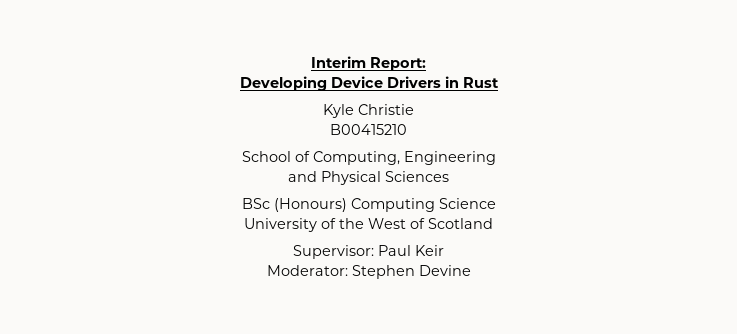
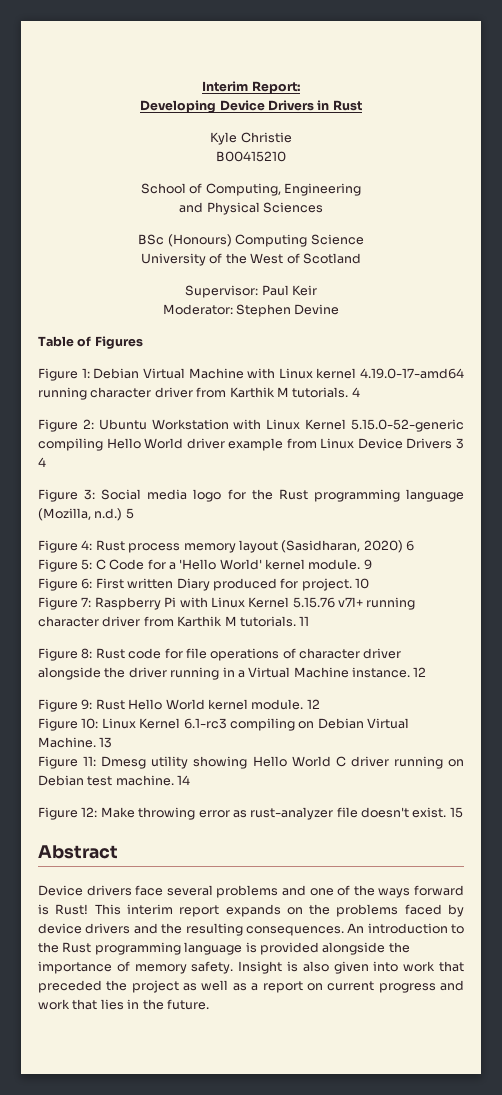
+ Table of Figures
+ Figure 1: Debian Virtual Machine with Linux kernel 4.19.0-17-amd64 running character driver from Karthik M tutorials. 4
+ Figure 2: Ubuntu Workstation with Linux Kernel 5.15.0-52-generic compiling Hello World driver example from Linux Device Drivers 3 4
+ Figure 3: Social media logo for the Rust programming language (Mozilla, n.d.) 5
+ Figure 4: Rust process memory layout (Sasidharan, 2020) 6
+ Figure 5: C Code for a 'Hello World' kernel module. 9
+ Figure 6: First written Diary produced for project. 10
+ Figure 7: Raspberry Pi with Linux Kernel 5.15.76 v7l+ running character driver from Karthik M tutorials. 11
+ Figure 8: Rust code for file operations of character driver alongside the driver running in a Virtual Machine instance. 12
+ Figure 9: Rust Hello World kernel module. 12
+ Figure 10: Linux Kernel 6.1-rc3 compiling on Debian Virtual Machine. 13
+ Figure 11: Dmesg utility showing Hello World C driver running on Debian test machine. 14
+ Figure 12: Make throwing error as rust-analyzer file doesn't exist. 15
+ Abstract
+ Device drivers face several problems and one of the ways forward is Rust! This interim report expands on the problems faced by device drivers and the resulting consequences. An introduction to the Rust programming language is provided alongside the importance of memory safety. Insight is also given into work that preceded the project as well as a report on current progress and work that lies in the future.

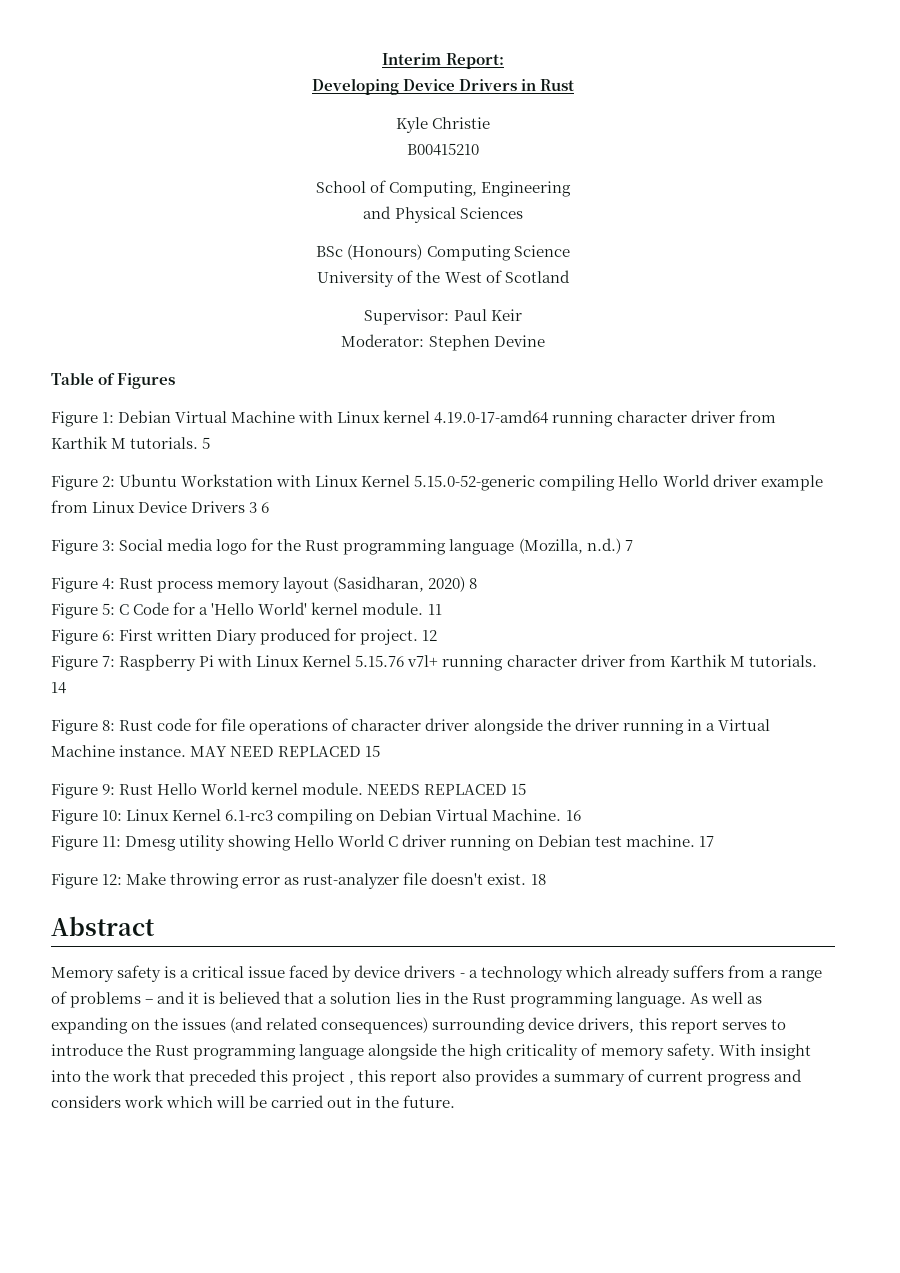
- Figure 1: Debian Virtual Machine with Linux kernel 4.19.0-17-amd64 running character driver from Karthik M tutorials. 4
+ Figure 1: Debian Virtual Machine with Linux kernel 4.19.0-17-amd64 running character driver from Karthik M tutorials. 5
- Figure 2: Ubuntu Workstation with Linux Kernel 5.15.0-52-generic compiling Hello World driver example from Linux Device Drivers 3 4
+ Figure 2: Ubuntu Workstation with Linux Kernel 5.15.0-52-generic compiling Hello World driver example from Linux Device Drivers 3 6
- Figure 3: Social media logo for the Rust programming language (Mozilla, n.d.) 5
+ Figure 3: Social media logo for the Rust programming language (Mozilla, n.d.) 7
- Figure 4: Rust process memory layout (Sasidharan, 2020) 6
+ Figure 4: Rust process memory layout (Sasidharan, 2020) 8
- 9
+ 11
- 10
+ 12
- 11
+ 14
- Figure 8: Rust code for file operations of character driver alongside the driver running in a Virtual Machine instance. 12
+ Figure 8: Rust code for file operations of character driver alongside the driver running in a Virtual Machine instance. MAY NEED REPLACED 15
- Figure 9: Rust Hello World kernel module. 12
+ Figure 9: Rust Hello World kernel module. NEEDS REPLACED 15
- 13
+ 16
- 14
+ 17
- 15
+ 18
- Device drivers face several problems and one of the ways forward is Rust! This interim report expands on the problems faced by device drivers and the resulting consequences. An introduction to the Rust programming language is provided alongside the importance of memory safety. Insight is also given into work that preceded the project as well as a report on current progress and work that lies in the future.
+ Memory safety is a critical issue faced by device drivers - a technology which already suffers from a range of problems – and it is believed that a solution lies in the Rust programming language. As well as expanding on the issues (and related consequences) surrounding device drivers, this report serves to introduce the Rust programming language alongside the high criticality of memory safety. With insight into the work that preceded this project , this report also provides a summary of current progress and considers work which will be carried out in the future.

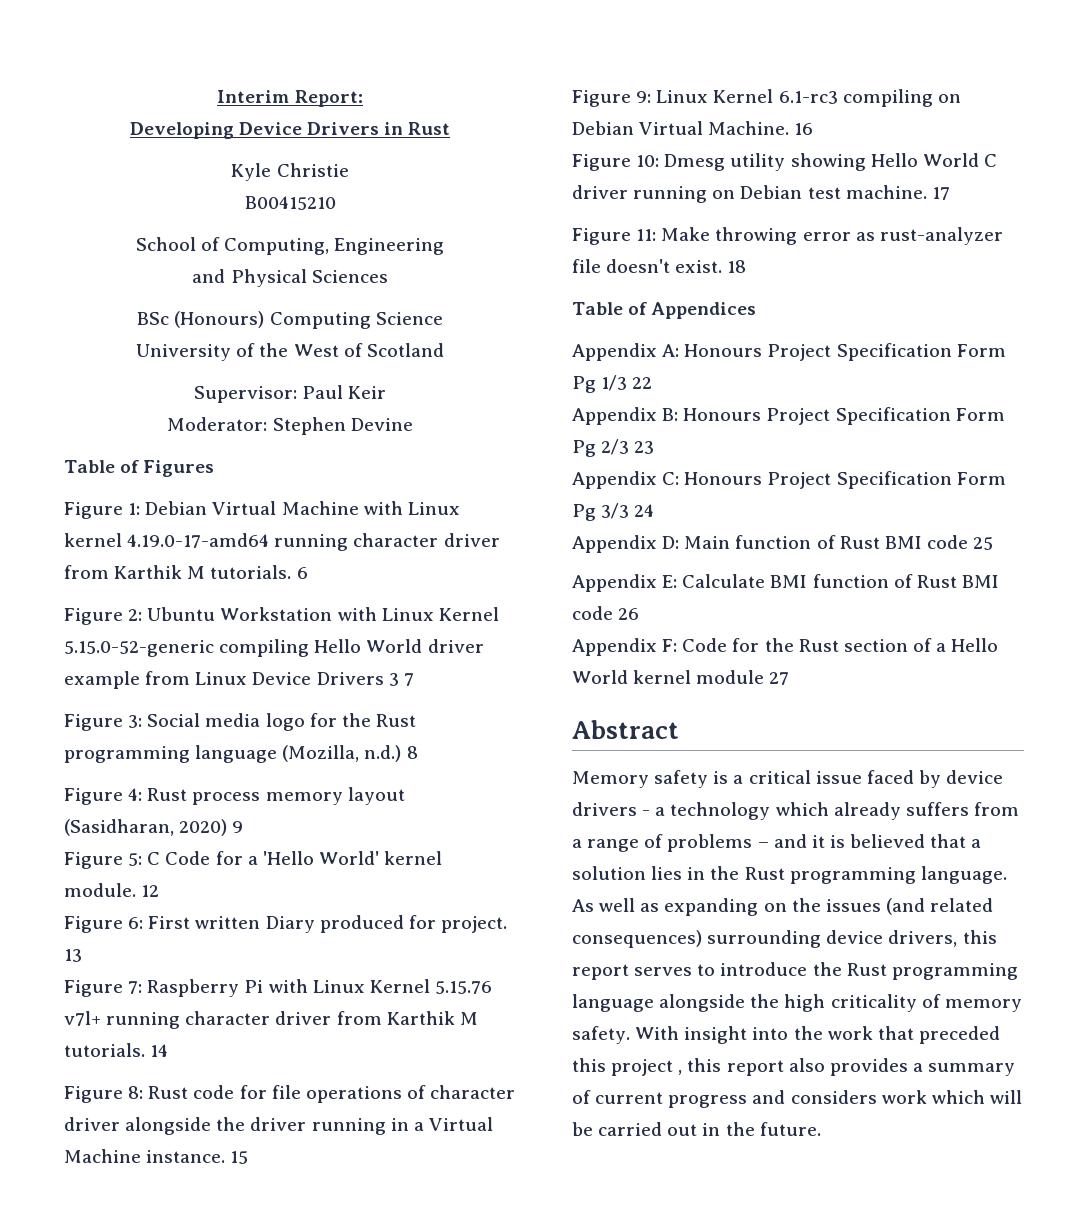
- 5
+ 6
- Figure 2: Ubuntu Workstation with Linux Kernel 5.15.0-52-generic compiling Hello World driver example from Linux Device Drivers 3 6
+ Figure 2: Ubuntu Workstation with Linux Kernel 5.15.0-52-generic compiling Hello World driver example from Linux Device Drivers 3 7
- Figure 3: Social media logo for the Rust programming language (Mozilla, n.d.) 7
+ Figure 3: Social media logo for the Rust programming language (Mozilla, n.d.) 8
- Figure 4: Rust process memory layout (Sasidharan, 2020) 8
+ Figure 4: Rust process memory layout (Sasidharan, 2020) 9
- 11
+ 12
- 12
+ 13
- MAY NEED REPLACED 15
+ 15
- Figure 9: Rust Hello World kernel module. NEEDS REPLACED 15
- Figure 10: Linux Kernel 6.1-rc3 compiling on Debian Virtual Machine.
+ Figure 9: Linux Kernel 6.1-rc3 compiling on Debian Virtual Machine.
- Figure 11: Dmesg utility showing Hello World C driver running on Debian test machine.
+ Figure 10: Dmesg utility showing Hello World C driver running on Debian test machine.
- Figure 12: Make throwing error as rust-analyzer file doesn't exist.
+ Figure 11: Make throwing error as rust-analyzer file doesn't exist.
+ Table of Appendices
+ Appendix A: Honours Project Specification Form Pg 1/3 22
+ Appendix B: Honours Project Specification Form Pg 2/3 23
+ Appendix C: Honours Project Specification Form Pg 3/3 24
+ Appendix D: Main function of Rust BMI code 25
+ Appendix E: Calculate BMI function of Rust BMI code 26
+ Appendix F: Code for the Rust section of a Hello World kernel module 27

